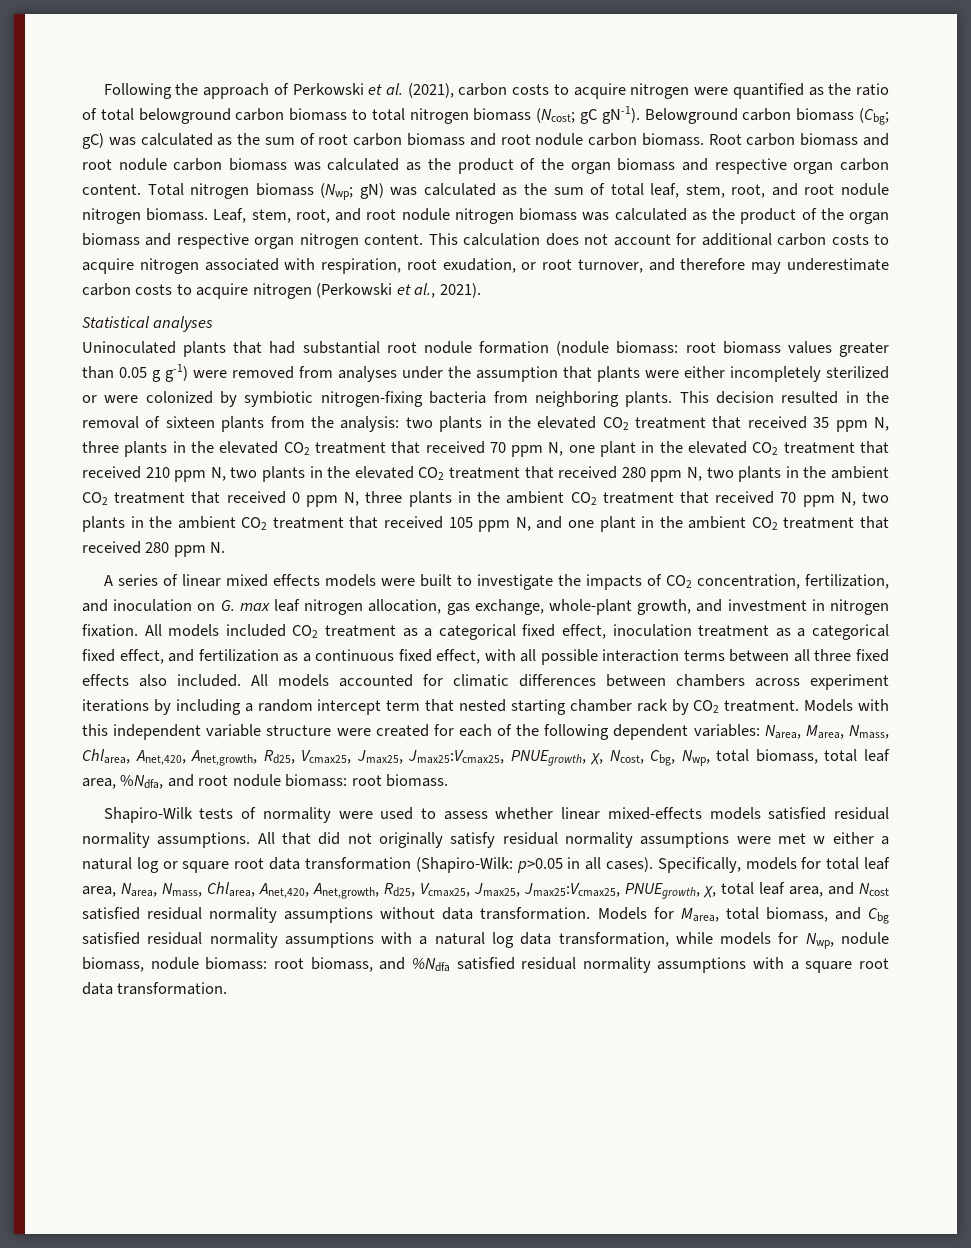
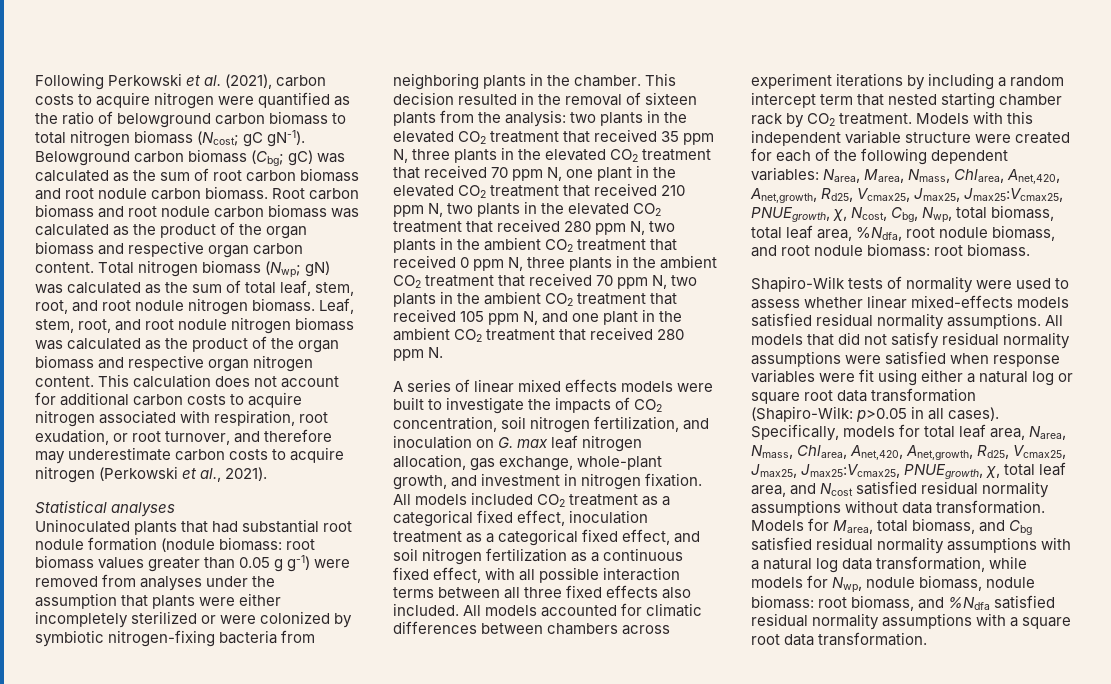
- Following the approach of Perkowski et al. (2021), carbon costs to acquire nitrogen were quantified as the ratio of total belowground carbon biomass to total nitrogen biomass (Ncost; gC gN-1).
+ Following Perkowski et al. (2021), carbon costs to acquire nitrogen were quantified as the ratio of belowground carbon biomass to total nitrogen biomass (Ncost; gC gN-1).
- Uninoculated plants that had substantial root nodule formation (nodule biomass: root biomass values greater than 0.05 g g-1) were removed from analyses under the assumption that plants were either incompletely sterilized or were colonized by symbiotic nitrogen-fixing bacteria from neighboring plants.
+ Uninoculated plants that had substantial root nodule formation (nodule biomass: root biomass values greater than 0.05 g g-1) were removed from analyses under the assumption that plants were either incompletely sterilized or were colonized by symbiotic nitrogen-fixing bacteria from neighboring plants in the chamber.
- A series of linear mixed effects models were built to investigate the impacts of CO2 concentration, fertilization, and inoculation on G. max leaf nitrogen allocation, gas exchange, whole-plant growth, and investment in nitrogen fixation.
+ A series of linear mixed effects models were built to investigate the impacts of CO2 concentration, soil nitrogen fertilization, and inoculation on G. max leaf nitrogen allocation, gas exchange, whole-plant growth, and investment in nitrogen fixation.
- All models included CO2 treatment as a categorical fixed effect, inoculation treatment as a categorical fixed effect, and fertilization as a continuous fixed effect, with all possible interaction terms between all three fixed effects also included.
+ All models included CO2 treatment as a categorical fixed effect, inoculation treatment as a categorical fixed effect, and soil nitrogen fertilization as a continuous fixed effect, with all possible interaction terms between all three fixed effects also included.
- Models with this independent variable structure were created for each of the following dependent variables: Narea, Marea, Nmass, Chlarea, Anet,420, Anet,growth, Rd25, Vcmax25, Jmax25, Jmax25:Vcmax25, PNUEgrowth, χ, Ncost, Cbg, Nwp, total biomass, total leaf area, %Ndfa, and root nodule biomass: root biomass.
+ Models with this independent variable structure were created for each of the following dependent variables: Narea, Marea, Nmass, Chlarea, Anet,420, Anet,growth, Rd25, Vcmax25, Jmax25, Jmax25:Vcmax25, PNUEgrowth, χ, Ncost, Cbg, Nwp, total biomass, total leaf area, %Ndfa, root nodule biomass, and root nodule biomass: root biomass.
- All that did not originally satisfy residual normality assumptions were met w either a natural log or square root data transformation (Shapiro-Wilk: p>0.05 in all cases).
+ All models that did not satisfy residual normality assumptions were satisfied when response variables were fit using either a natural log or square root data transformation (Shapiro-Wilk: p>0.05 in all cases).

